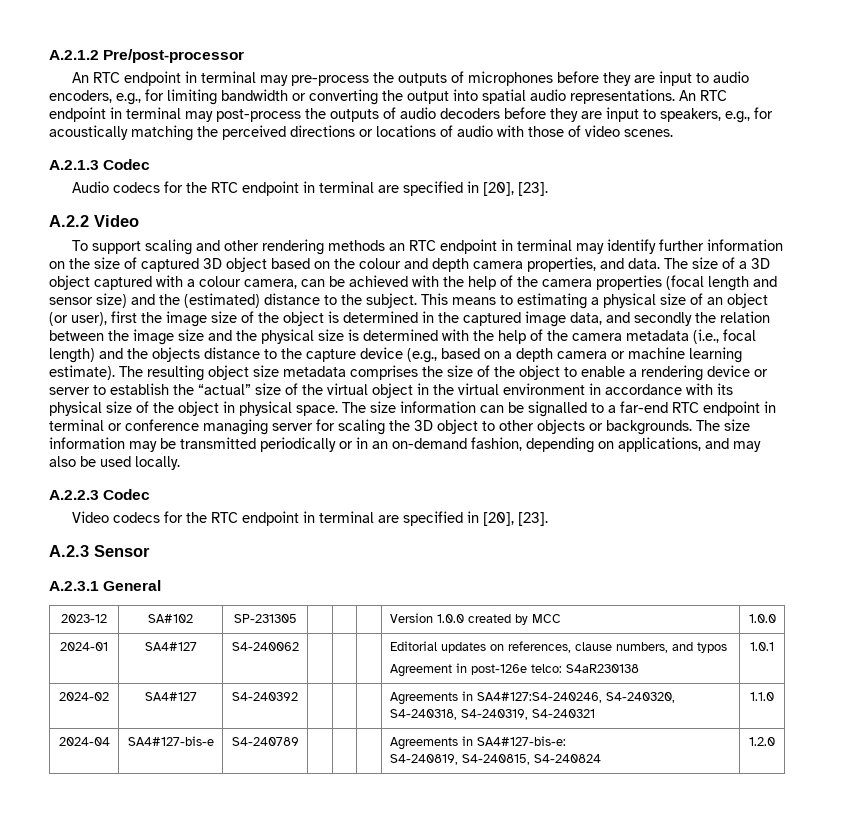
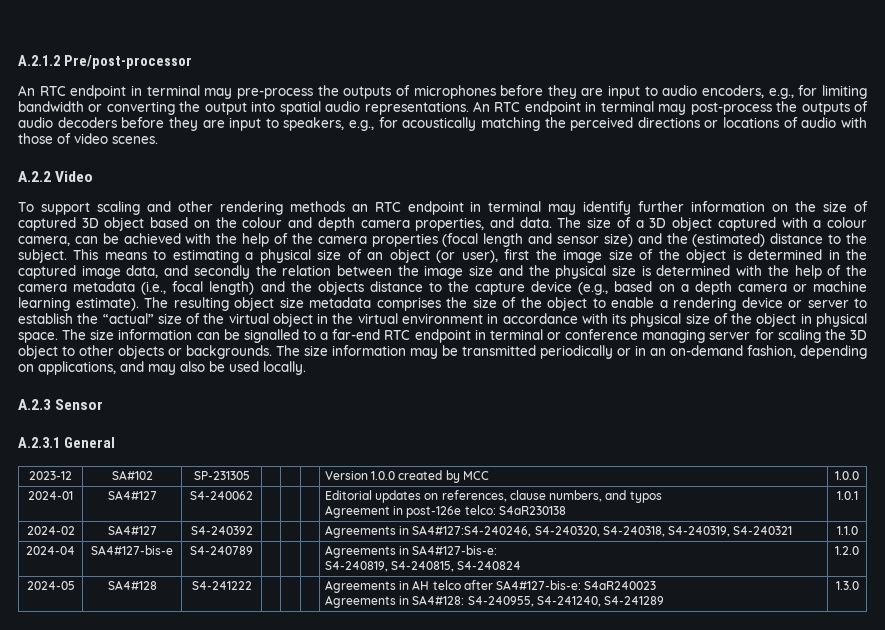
- A.2.1.3 Codec
- Audio codecs for the RTC endpoint in terminal are specified in [20], [23].
- A.2.2.3 Codec
- Video codecs for the RTC endpoint in terminal are specified in [20], [23].
+ 2024-05 | SA4#128 | S4-241222 | | | | Agreements in AH telco after SA4#127-bis-e: S4aR240023
+ Agreements in SA4#128: S4-240955, S4-241240, S4-241289 | 1.3.0

